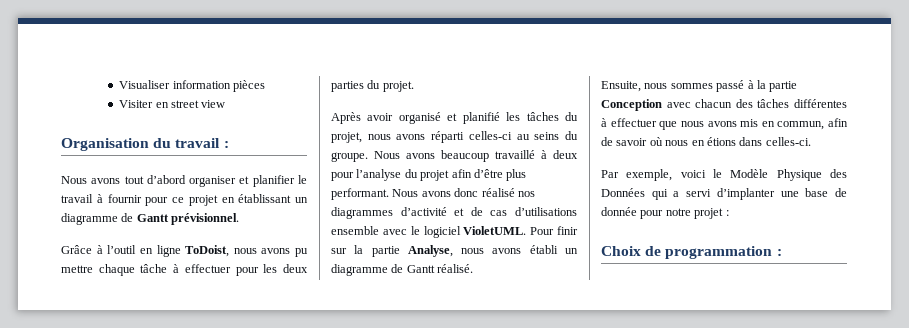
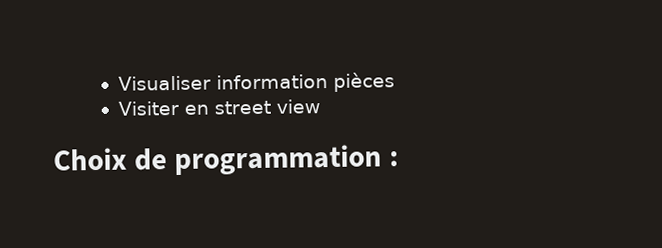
- Organisation du travail :
- Nous avons tout d’abord organiser et planifier le travail à fournir pour ce projet en établissant un diagramme de Gantt prévisionnel.
- Grâce à l’outil en ligne ToDoist, nous avons pu mettre chaque tâche à effectuer pour les deux parties du projet.
- Après avoir organisé et planifié les tâches du projet, nous avons réparti celles-ci au seins du groupe. Nous avons beaucoup travaillé à deux pour l’analyse du projet afin d’être plus performant. Nous avons donc réalisé nos diagrammes d’activité et de cas d’utilisations ensemble avec le logiciel VioletUML. Pour finir sur la partie Analyse, nous avons établi un diagramme de Gantt réalisé.
- Ensuite, nous sommes passé à la partie Conception avec chacun des tâches différentes à effectuer que nous avons mis en commun, afin de savoir où nous en étions dans celles-ci.
- Par exemple, voici le Modèle Physique des Données qui a servi d’implanter une base de donnée pour notre projet :

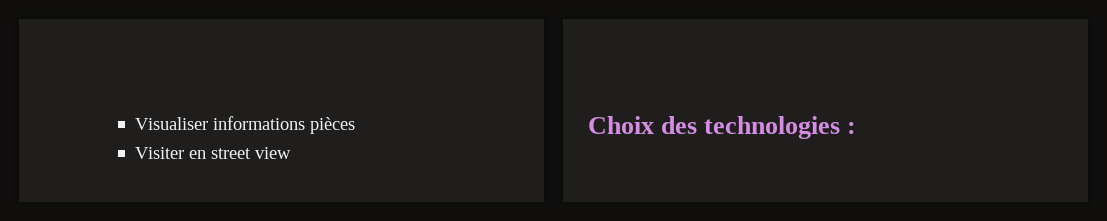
- Visualiser information pièces
+ Visualiser informations pièces
- Choix de programmation :
+ Choix des technologies :

